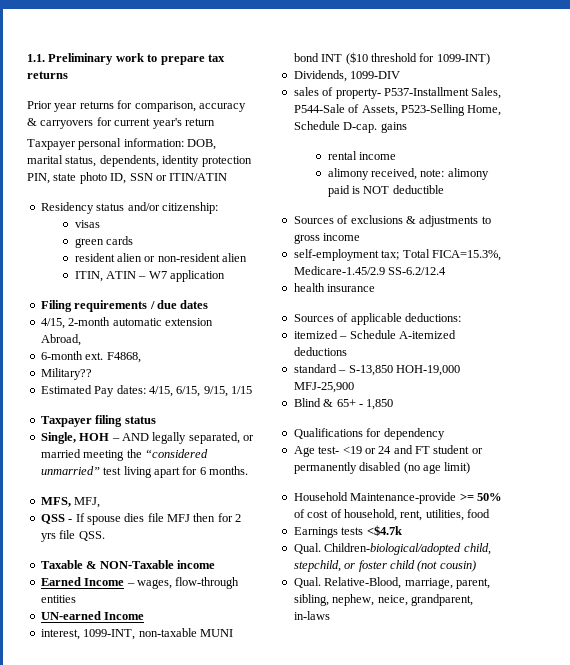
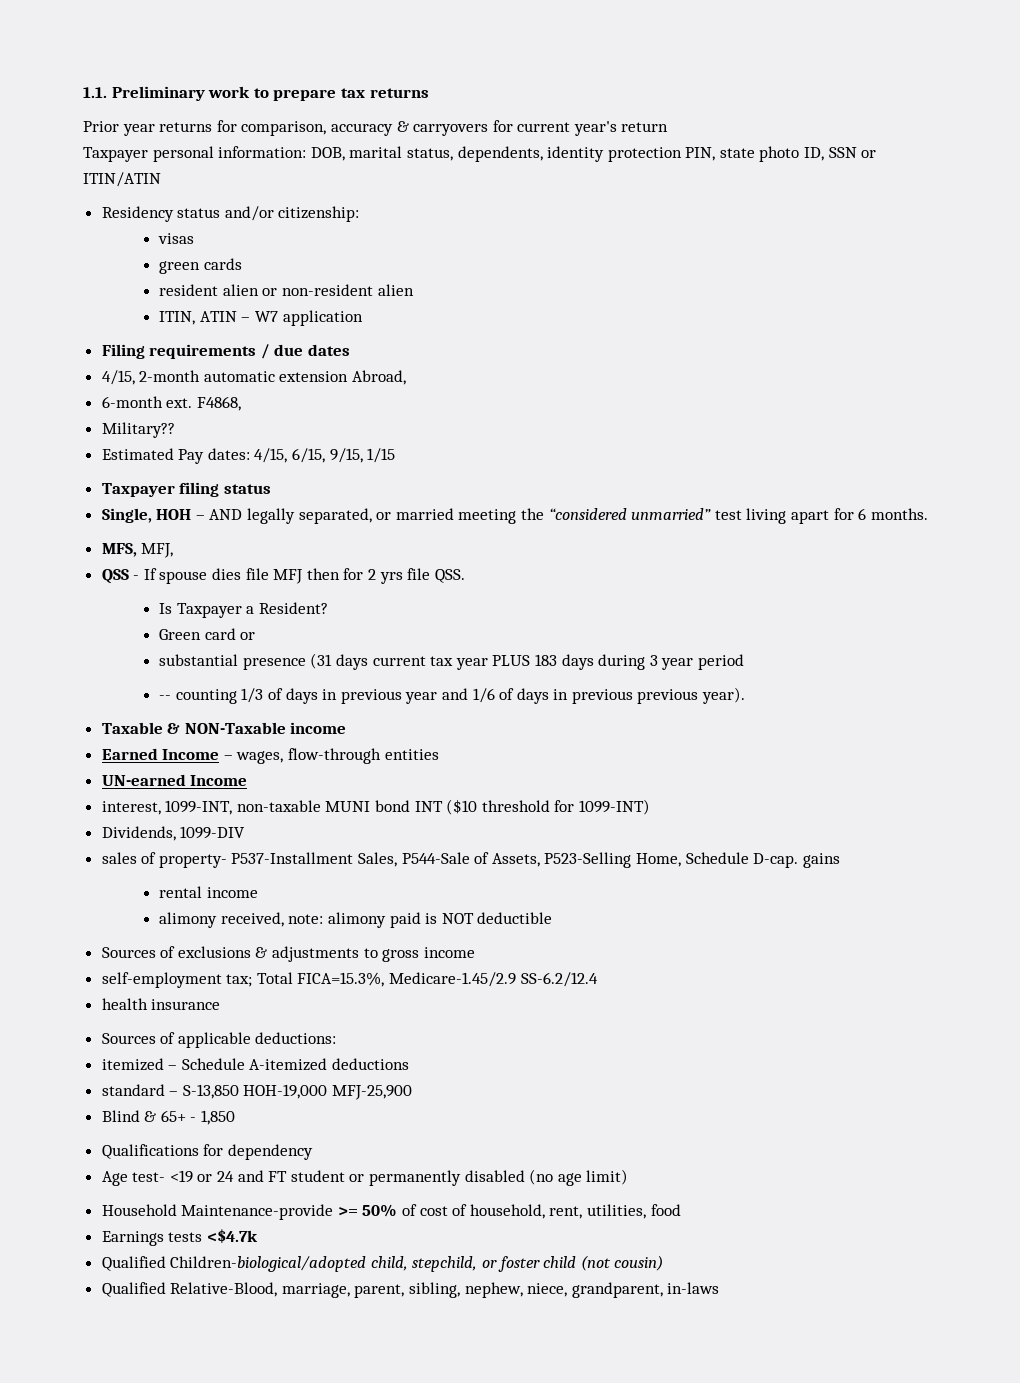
+ Is Taxpayer a Resident?
+ Green card or
+ substantial presence (31 days current tax year PLUS 183 days during 3 year period
+ -- counting 1/3 of days in previous year and 1/6 of days in previous previous year).
- Qual. Children-biological/adopted child, stepchild, or foster child (not cousin)
+ Qualified Children-biological/adopted child, stepchild, or foster child (not cousin)
- Qual. Relative-Blood, marriage, parent, sibling, nephew, neice, grandparent, in-laws
+ Qualified Relative-Blood, marriage, parent, sibling, nephew, niece, grandparent, in-laws

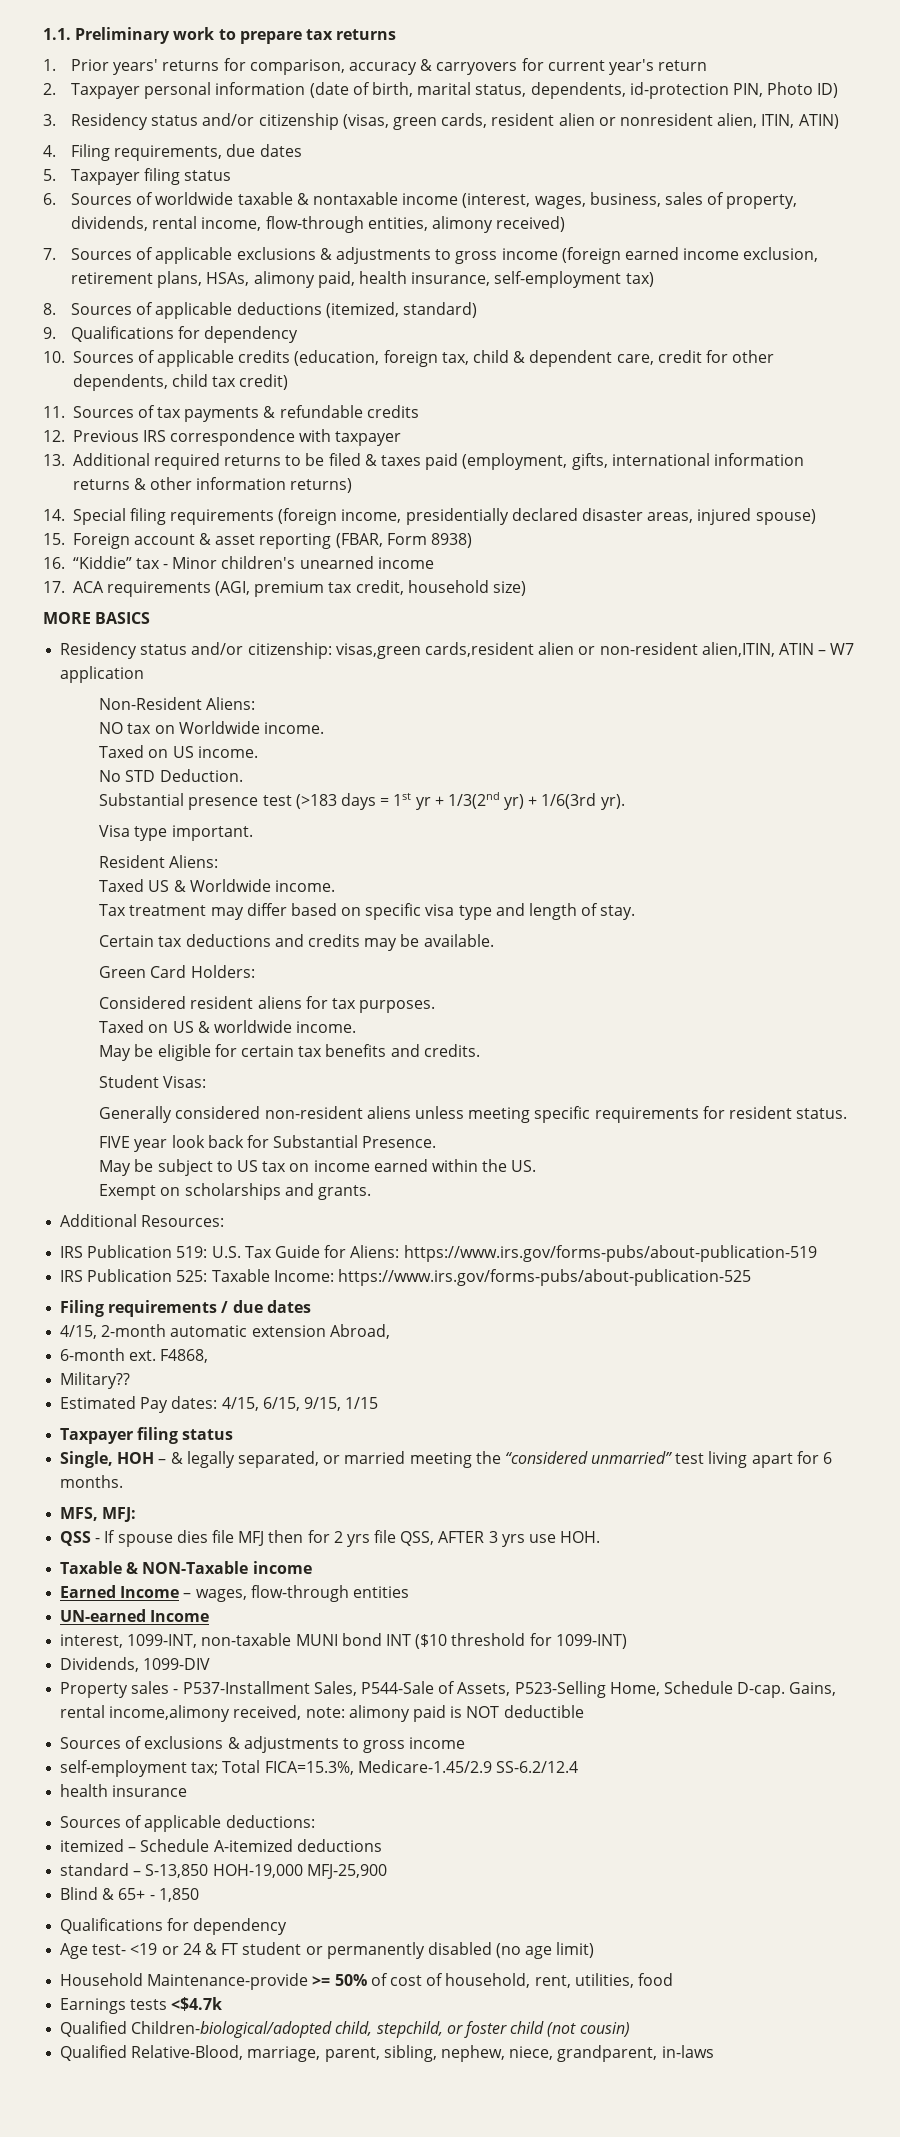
- Prior year returns for comparison, accuracy & carryovers for current year's return
+ 1. Prior years' returns for comparison, accuracy & carryovers for current year's return
- Taxpayer personal information: DOB, marital status, dependents, identity protection PIN, state photo ID, SSN or ITIN/ATIN
+ 2. Taxpayer personal information (date of birth, marital status, dependents, id-protection PIN, Photo ID)
+ 3. Residency status and/or citizenship (visas, green cards, resident alien or nonresident alien, ITIN, ATIN)
+ 4. Filing requirements, due dates
+ 5. Taxpayer filing status
+ 6. Sources of worldwide taxable & nontaxable income (interest, wages, business, sales of property, dividends, rental income, flow-through entities, alimony received)
+ 7. Sources of applicable exclusions & adjustments to gross income (foreign earned income exclusion, retirement plans, HSAs, alimony paid, health insurance, self-employment tax)
+ 8. Sources of applicable deductions (itemized, standard)
+ 9. Qualifications for dependency
+ 10. Sources of applicable credits (education, foreign tax, child & dependent care, credit for other dependents, child tax credit)
+ 11. Sources of tax payments & refundable credits
+ 12. Previous IRS correspondence with taxpayer
+ 13. Additional required returns to be filed & taxes paid (employment, gifts, international information returns & other information returns)
+ 14. Special filing requirements (foreign income, presidentially declared disaster areas, injured spouse)
+ 15. Foreign account & asset reporting (FBAR, Form 8938)
+ 16. “Kiddie” tax - Minor children's unearned income
+ 17. ACA requirements (AGI, premium tax credit, household size)
+ MORE BASICS
- Residency status and/or citizenship:
- visas
- green cards
- resident alien or non-resident alien
- ITIN, ATIN – W7 application
+ Residency status and/or citizenship: visas,green cards,resident alien or non-resident alien,ITIN, ATIN – W7 application
+ Non-Resident Aliens:
+ NO tax on Worldwide income.
+ Taxed on US income.
+ No STD Deduction.
+ Substantial presence test (>183 days = 1st yr + 1/3(2nd yr) + 1/6(3rd yr).
+ Visa type important.
+ Resident Aliens:
+ Taxed US & Worldwide income.
+ Tax treatment may differ based on specific visa type and length of stay.
+ Certain tax deductions and credits may be available.
+ Green Card Holders:
+ Considered resident aliens for tax purposes.
+ Taxed on US & worldwide income.
+ May be eligible for certain tax benefits and credits.
+ Student Visas:
+ Generally considered non-resident aliens unless meeting specific requirements for resident status.
+ FIVE year look back for Substantial Presence.
+ May be subject to US tax on income earned within the US.
+ Exempt on scholarships and grants.
+ Additional Resources:
+ IRS Publication 519: U.S. Tax Guide for Aliens: https://www.irs.gov/forms-pubs/about-publication-519
+ IRS Publication 525: Taxable Income: https://www.irs.gov/forms-pubs/about-publication-525
- Single, HOH – AND legally separated, or married meeting the “considered unmarried” test living apart for 6 months.
+ Single, HOH – & legally separated, or married meeting the “considered unmarried” test living apart for 6 months.
- MFS, MFJ,
+ MFS, MFJ:
- QSS - If spouse dies file MFJ then for 2 yrs file QSS.
- Is Taxpayer a Resident?
- Green card or
- substantial presence (31 days current tax year PLUS 183 days during 3 year period
- -- counting 1/3 of days in previous year and 1/6 of days in previous previous year).
+ QSS - If spouse dies file MFJ then for 2 yrs file QSS, AFTER 3 yrs use HOH.
- sales of property- P537-Installment Sales, P544-Sale of Assets, P523-Selling Home, Schedule D-cap. gains
- rental income
- alimony received, note: alimony paid is NOT deductible
+ Property sales - P537-Installment Sales, P544-Sale of Assets, P523-Selling Home, Schedule D-cap. Gains, rental income,alimony received, note: alimony paid is NOT deductible
- Age test- <19 or 24 and FT student or permanently disabled (no age limit)
+ Age test- <19 or 24 & FT student or permanently disabled (no age limit)

